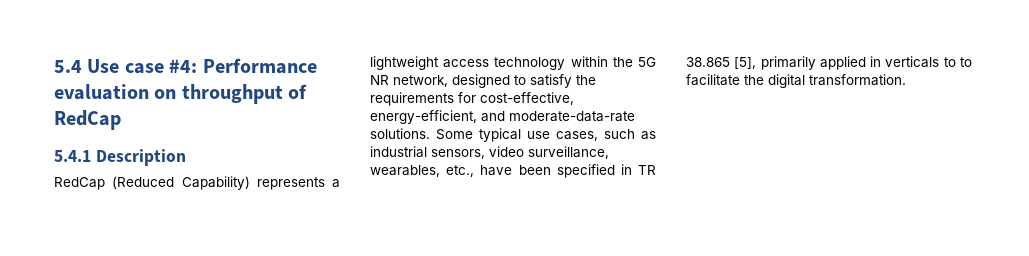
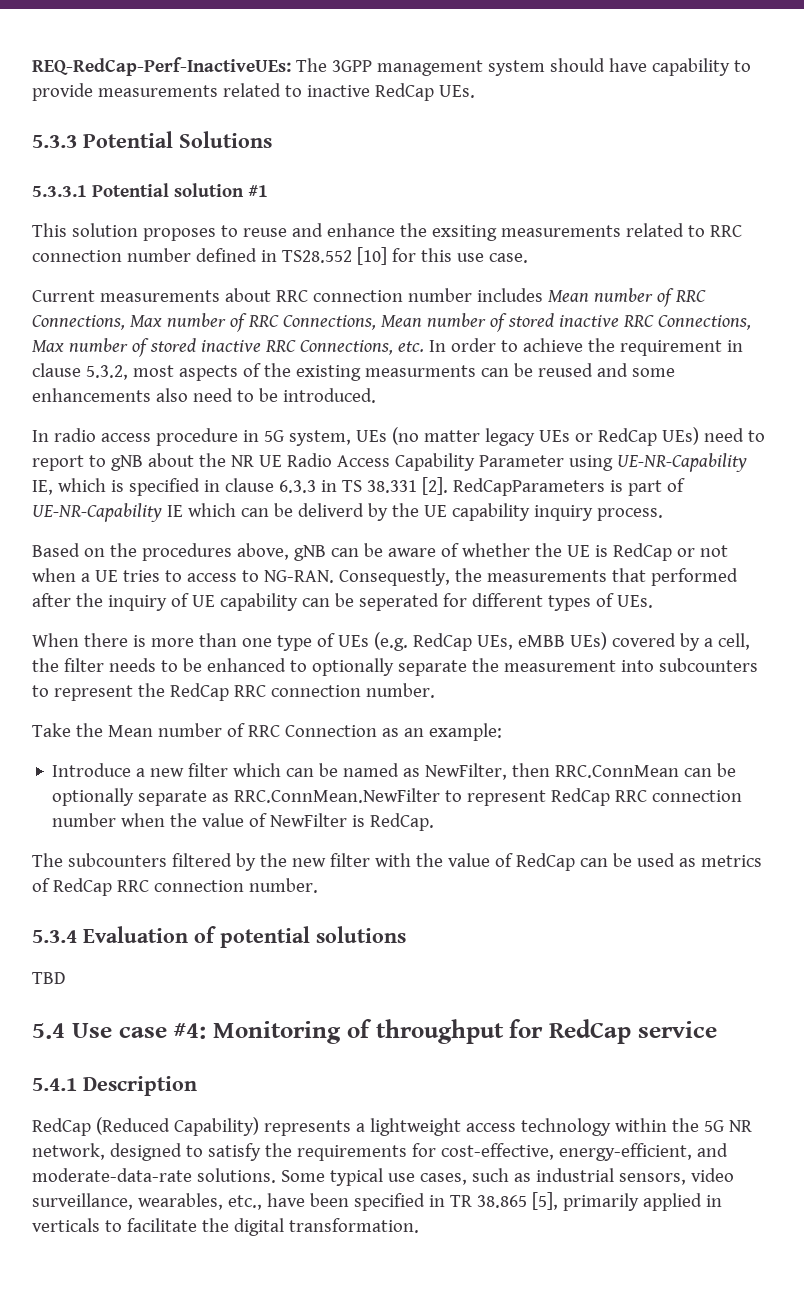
- 5.4 Use case #4: Performance evaluation on throughput of RedCap
+ REQ-RedCap-Perf-InactiveUEs: The 3GPP management system should have capability to provide measurements related to inactive RedCap UEs.
+ 5.3.3 Potential Solutions
+ 5.3.3.1 Potential solution #1
+ This solution proposes to reuse and enhance the exsiting measurements related to RRC connection number defined in TS28.552 [10] for this use case.
+ Current measurements about RRC connection number includes Mean number of RRC Connections, Max number of RRC Connections, Mean number of stored inactive RRC Connections, Max number of stored inactive RRC Connections, etc. In order to achieve the requirement in clause 5.3.2, most aspects of the existing measurments can be reused and some enhancements also need to be introduced.
+ In radio access procedure in 5G system, UEs (no matter legacy UEs or RedCap UEs) need to report to gNB about the NR UE Radio Access Capability Parameter using UE-NR-Capability IE, which is specified in clause 6.3.3 in TS 38.331 [2]. RedCapParameters is part of UE-NR-Capability IE which can be deliverd by the UE capability inquiry process.
+ Based on the procedures above, gNB can be aware of whether the UE is RedCap or not when a UE tries to access to NG-RAN. Consequestly, the measurements that performed after the inquiry of UE capability can be seperated for different types of UEs.
+ When there is more than one type of UEs (e.g. RedCap UEs, eMBB UEs) covered by a cell, the filter needs to be enhanced to optionally separate the measurement into subcounters to represent the RedCap RRC connection number.
+ Take the Mean number of RRC Connection as an example:
+ Introduce a new filter which can be named as NewFilter, then RRC.ConnMean can be optionally separate as RRC.ConnMean.NewFilter to represent RedCap RRC connection number when the value of NewFilter is RedCap.
+ The subcounters filtered by the new filter with the value of RedCap can be used as metrics of RedCap RRC connection number.
+ 5.3.4 Evaluation of potential solutions
+ TBD
+ 5.4 Use case #4: Monitoring of throughput for RedCap service
- Some typical use cases, such as industrial sensors, video surveillance, wearables, etc., have been specified in TR 38.865 [5], primarily applied in verticals to to facilitate the digital transformation.
+ Some typical use cases, such as industrial sensors, video surveillance, wearables, etc., have been specified in TR 38.865 [5], primarily applied in verticals to facilitate the digital transformation.

